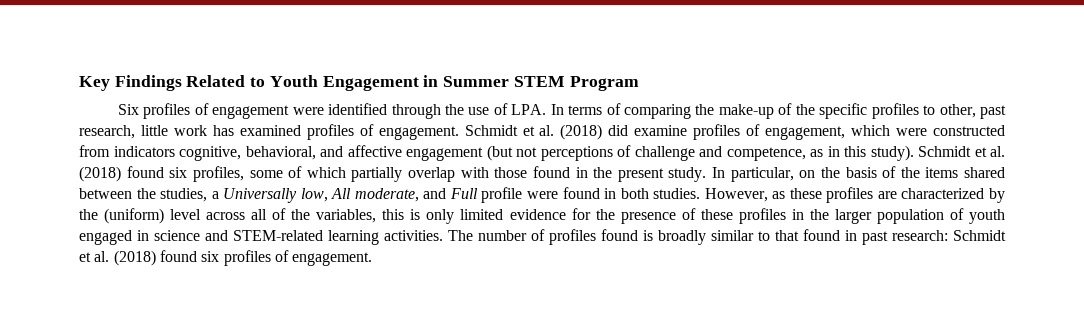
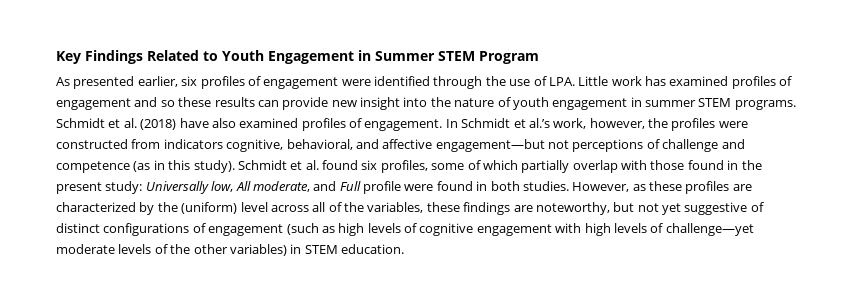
- Six profiles of engagement were identified through the use of LPA. In terms of comparing the make-up of the specific profiles to other, past research, little work has examined profiles of engagement. Schmidt et al. (2018) did examine profiles of engagement, which were constructed from indicators cognitive, behavioral, and affective engagement (but not perceptions of challenge and competence, as in this study).
+ As presented earlier, six profiles of engagement were identified through the use of LPA. Little work has examined profiles of engagement and so these results can provide new insight into the nature of youth engagement in summer STEM programs. Schmidt et al. (2018) have also examined profiles of engagement. In Schmidt et al.’s work, however, the profiles were constructed from indicators cognitive, behavioral, and affective engagement—but not perceptions of challenge and competence (as in this study).
- Schmidt et al. (2018) found six profiles, some of which partially overlap with those found in the present study. In particular, on the basis of the items shared between the studies, a Universally low, All moderate, and Full profile were found in both studies.
+ Schmidt et al. found six profiles, some of which partially overlap with those found in the present study: Universally low, All moderate, and Full profile were found in both studies.
- However, as these profiles are characterized by the (uniform) level across all of the variables, this is only limited evidence for the presence of these profiles in the larger population of youth engaged in science and STEM-related learning activities. The number of profiles found is broadly similar to that found in past research: Schmidt et al. (2018) found six profiles of engagement.
+ However, as these profiles are characterized by the (uniform) level across all of the variables, these findings are noteworthy, but not yet suggestive of distinct configurations of engagement (such as high levels of cognitive engagement with high levels of challenge—yet moderate levels of the other variables) in STEM education.

